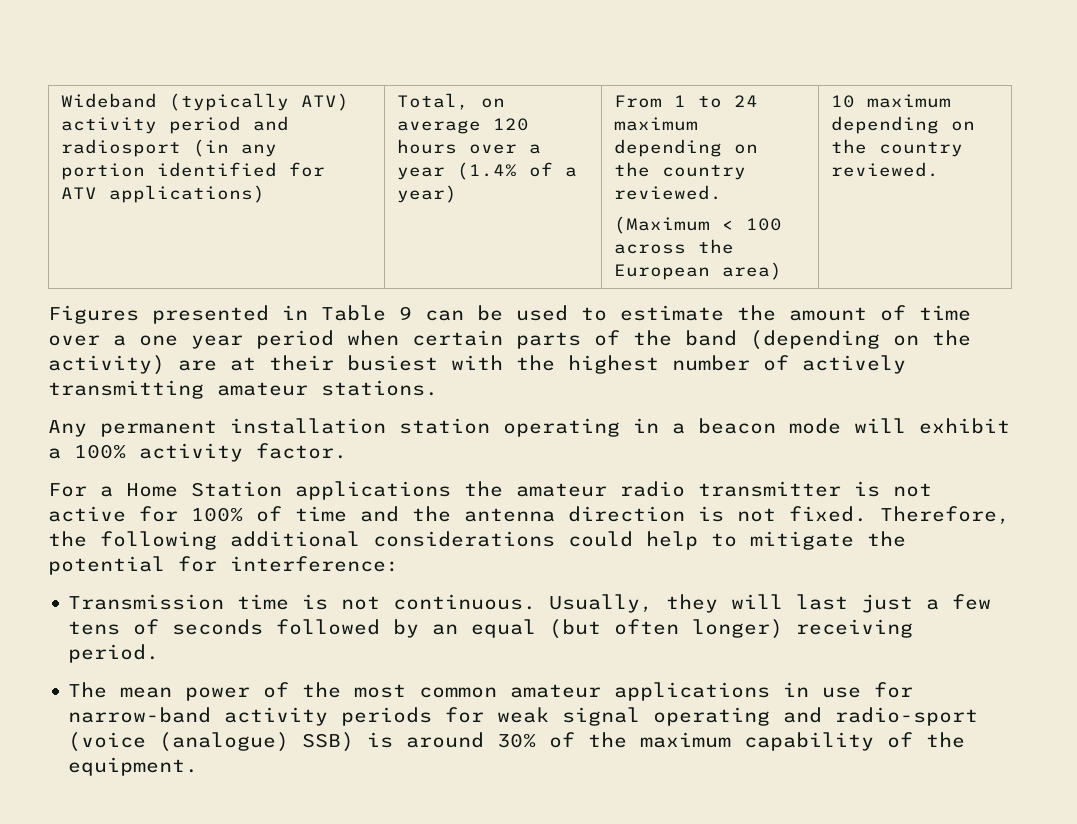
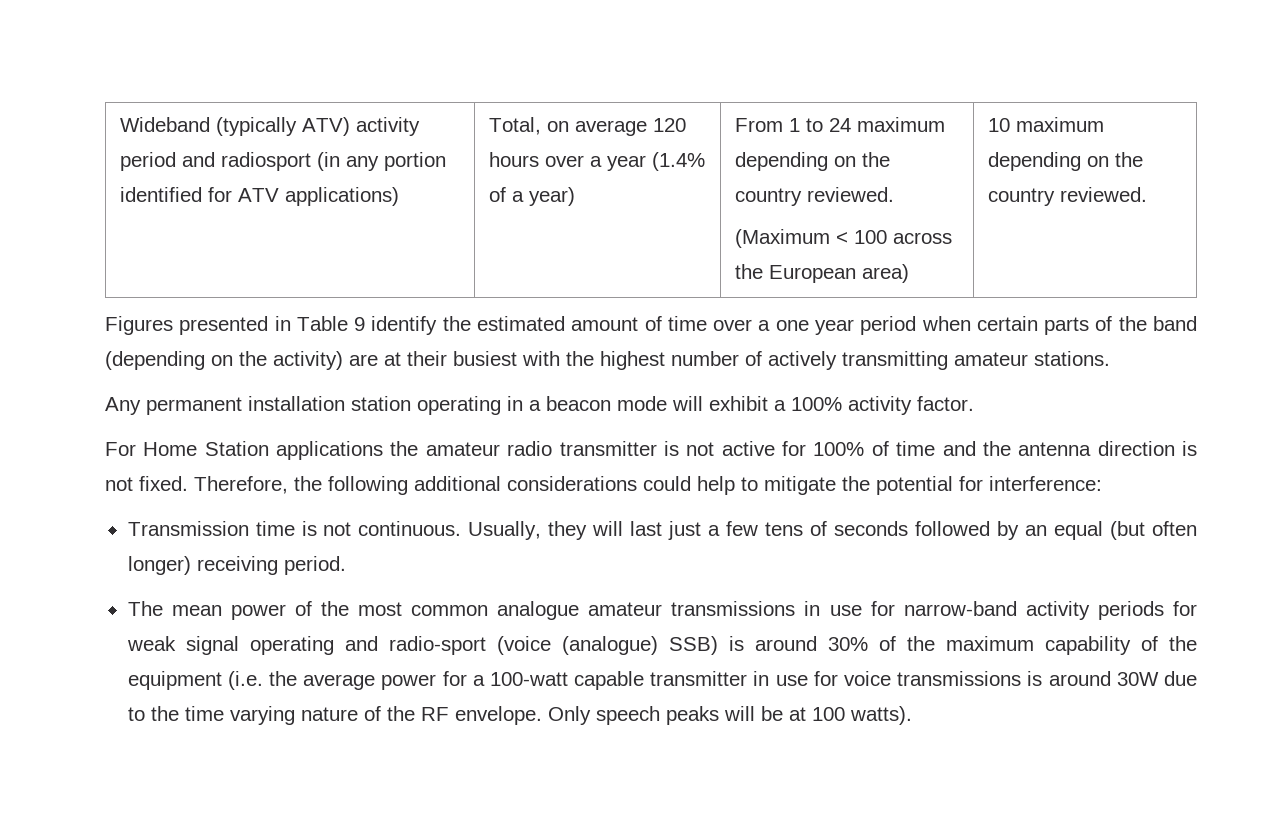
- Figures presented in Table 9 can be used to estimate the amount of time over a one year period when certain parts of the band (depending on the activity) are at their busiest with the highest number of actively transmitting amateur stations.
+ Figures presented in Table 9 identify the estimated amount of time over a one year period when certain parts of the band (depending on the activity) are at their busiest with the highest number of actively transmitting amateur stations.
- For a Home Station applications the amateur radio transmitter is not active for 100% of time and the antenna direction is not fixed.
+ For Home Station applications the amateur radio transmitter is not active for 100% of time and the antenna direction is not fixed.
- The mean power of the most common amateur applications in use for narrow-band activity periods for weak signal operating and radio-sport (voice (analogue) SSB) is around 30% of the maximum capability of the equipment.
+ The mean power of the most common analogue amateur transmissions in use for narrow-band activity periods for weak signal operating and radio-sport (voice (analogue) SSB) is around 30% of the maximum capability of the equipment (i.e. the average power for a 100-watt capable transmitter in use for voice transmissions is around 30W due to the time varying nature of the RF envelope. Only speech peaks will be at 100 watts).

